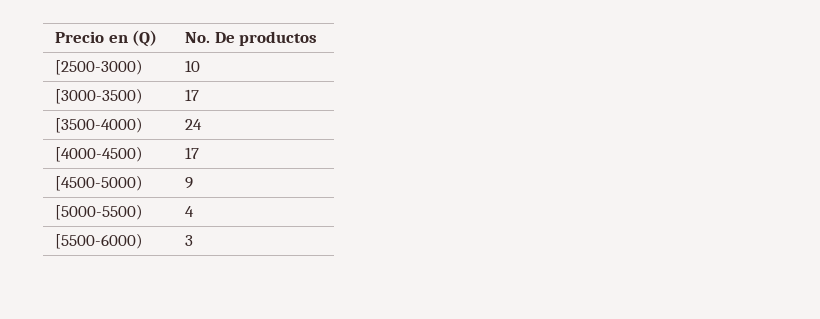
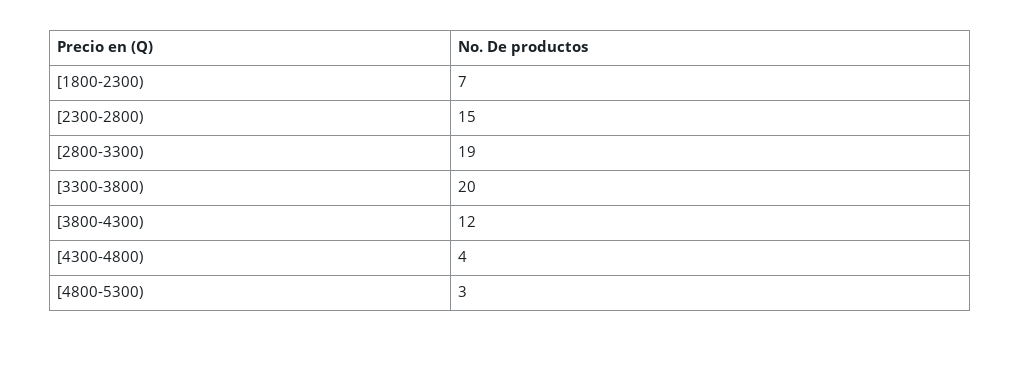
- [2500-3000) | 10
- [3000-3500) | 17
- [3500-4000) | 24
- [4000-4500) | 17
- [4500-5000) | 9
- [5000-5500) | 4
+ [1800-2300) | 7
+ [2300-2800) | 15
+ [2800-3300) | 19
+ [3300-3800) | 20
+ [3800-4300) | 12
+ [4300-4800) | 4
- [5500-6000) | 3
+ [4800-5300) | 3

